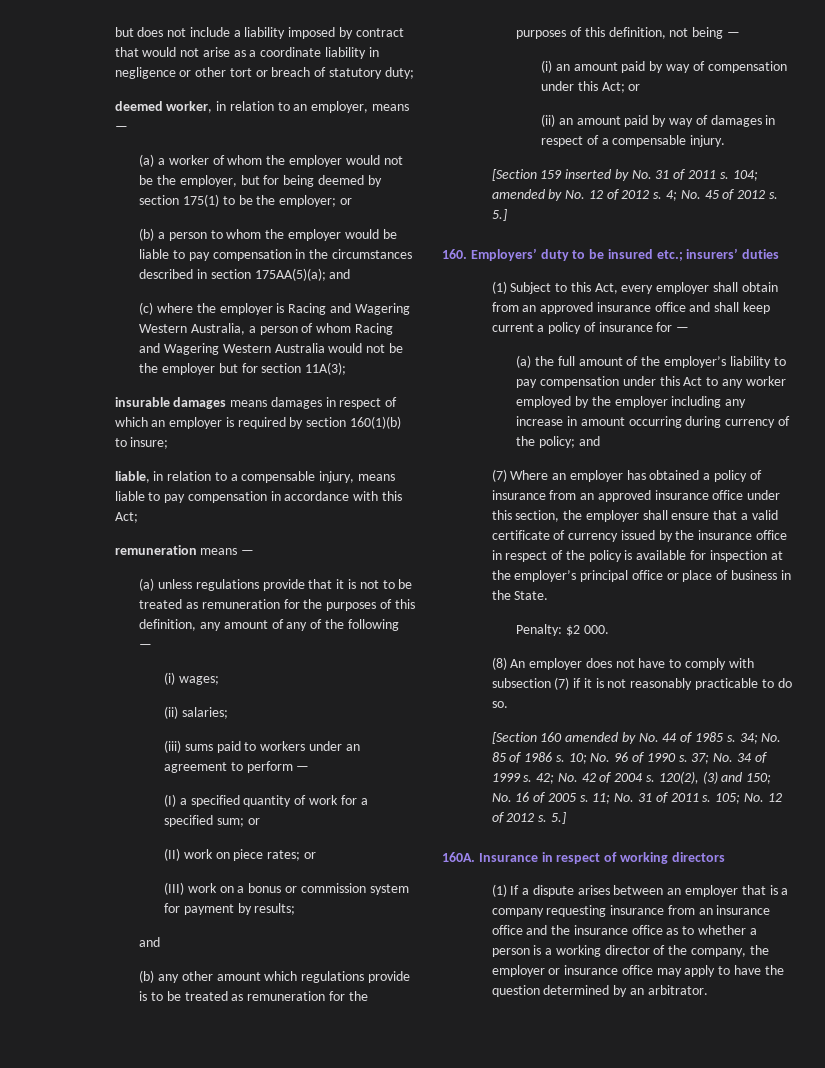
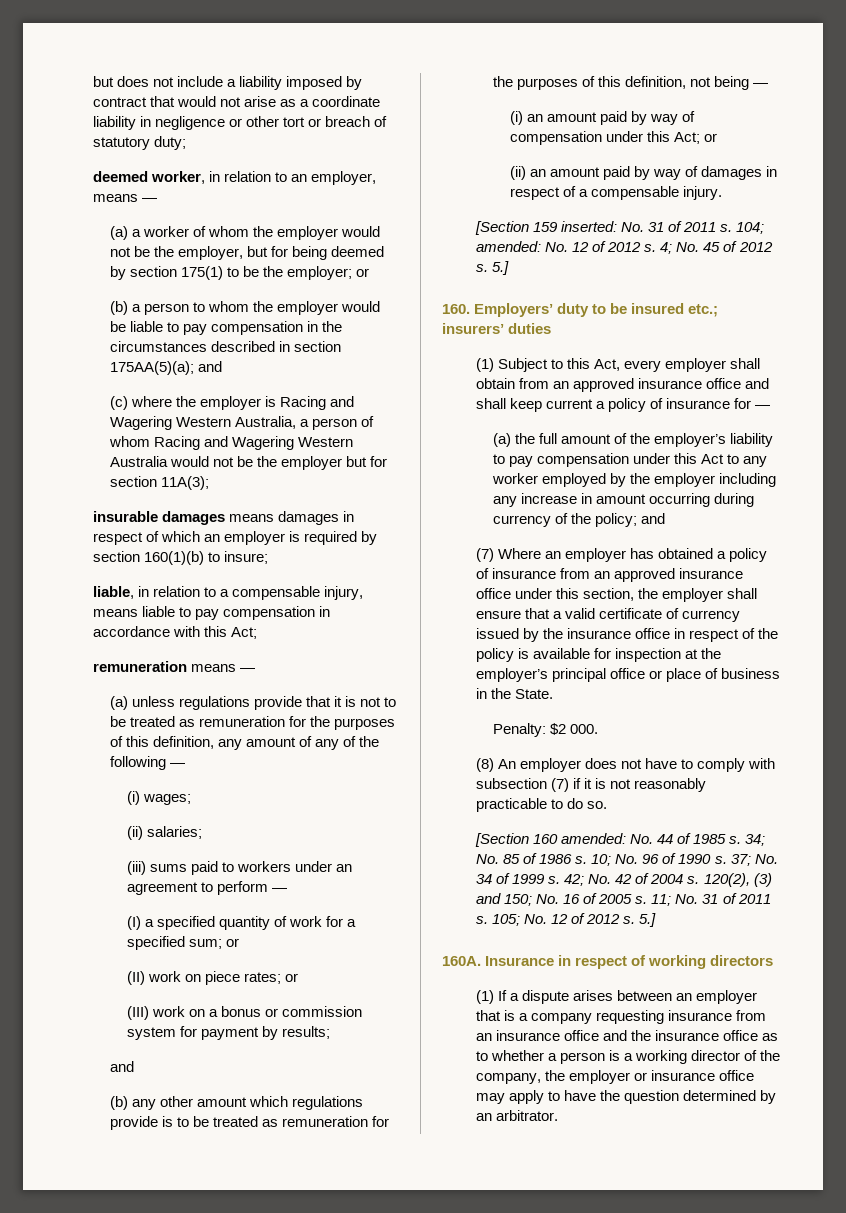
- [Section 159 inserted by No. 31 of 2011 s.
+ [Section 159 inserted: No. 31 of 2011 s.
- 104; amended by No. 12 of 2012 s.
+ 104; amended: No. 12 of 2012 s.
- [Section 160 amended by No. 44 of 1985 s.
+ [Section 160 amended: No. 44 of 1985 s.

